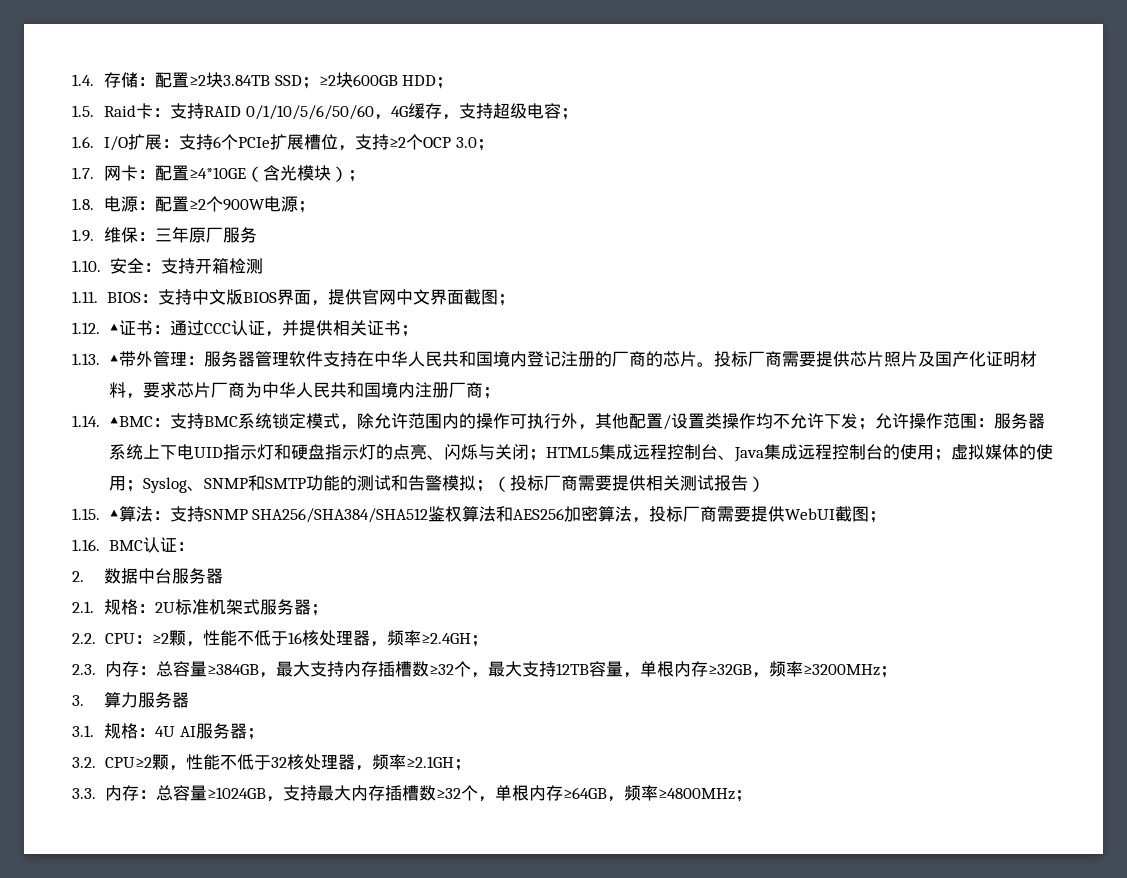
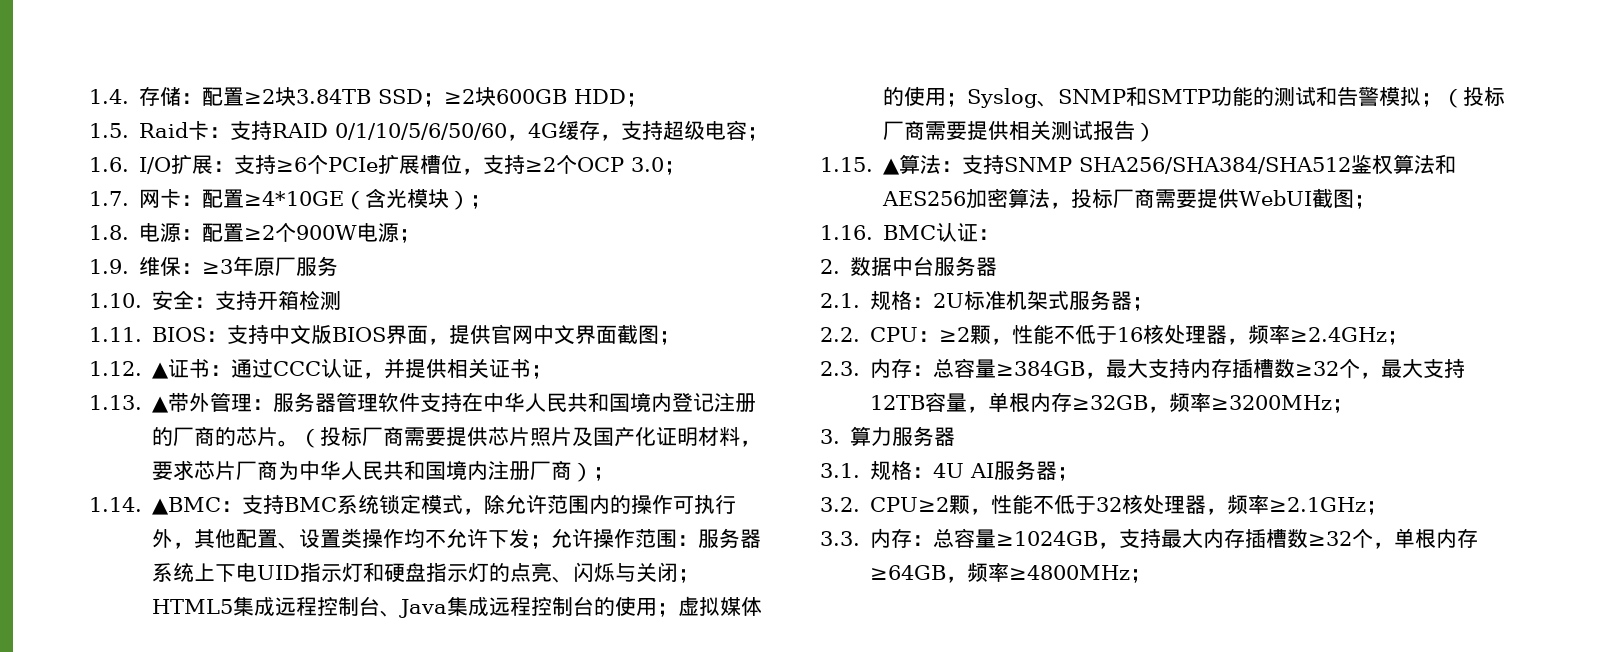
- 1.6. I/O扩展：支持6个PCIe扩展槽位，支持≥2个OCP 3.0；
+ 1.6. I/O扩展：支持≥6个PCIe扩展槽位，支持≥2个OCP 3.0；
- 1.9.维保：三年原厂服务
+ 1.9.维保：≥3年原厂服务
- 投标厂商需要提供芯片照片及国产化证明材料，要求芯片厂商为中华人民共和国境内注册厂商；
+ （投标厂商需要提供芯片照片及国产化证明材料，要求芯片厂商为中华人民共和国境内注册厂商）；
- 支持BMC系统锁定模式，除允许范围内的操作可执行外，其他配置/设置类操作均不允许下发；
+ 支持BMC系统锁定模式，除允许范围内的操作可执行外，其他配置、设置类操作均不允许下发；
- 2.2. CPU：≥2颗，性能不低于16核处理器，频率≥2.4GH；
+ 2.2. CPU：≥2颗，性能不低于16核处理器，频率≥2.4GHz；
- 3.2. CPU≥2颗，性能不低于32核处理器，频率≥2.1GH；
+ 3.2. CPU≥2颗，性能不低于32核处理器，频率≥2.1GHz；

